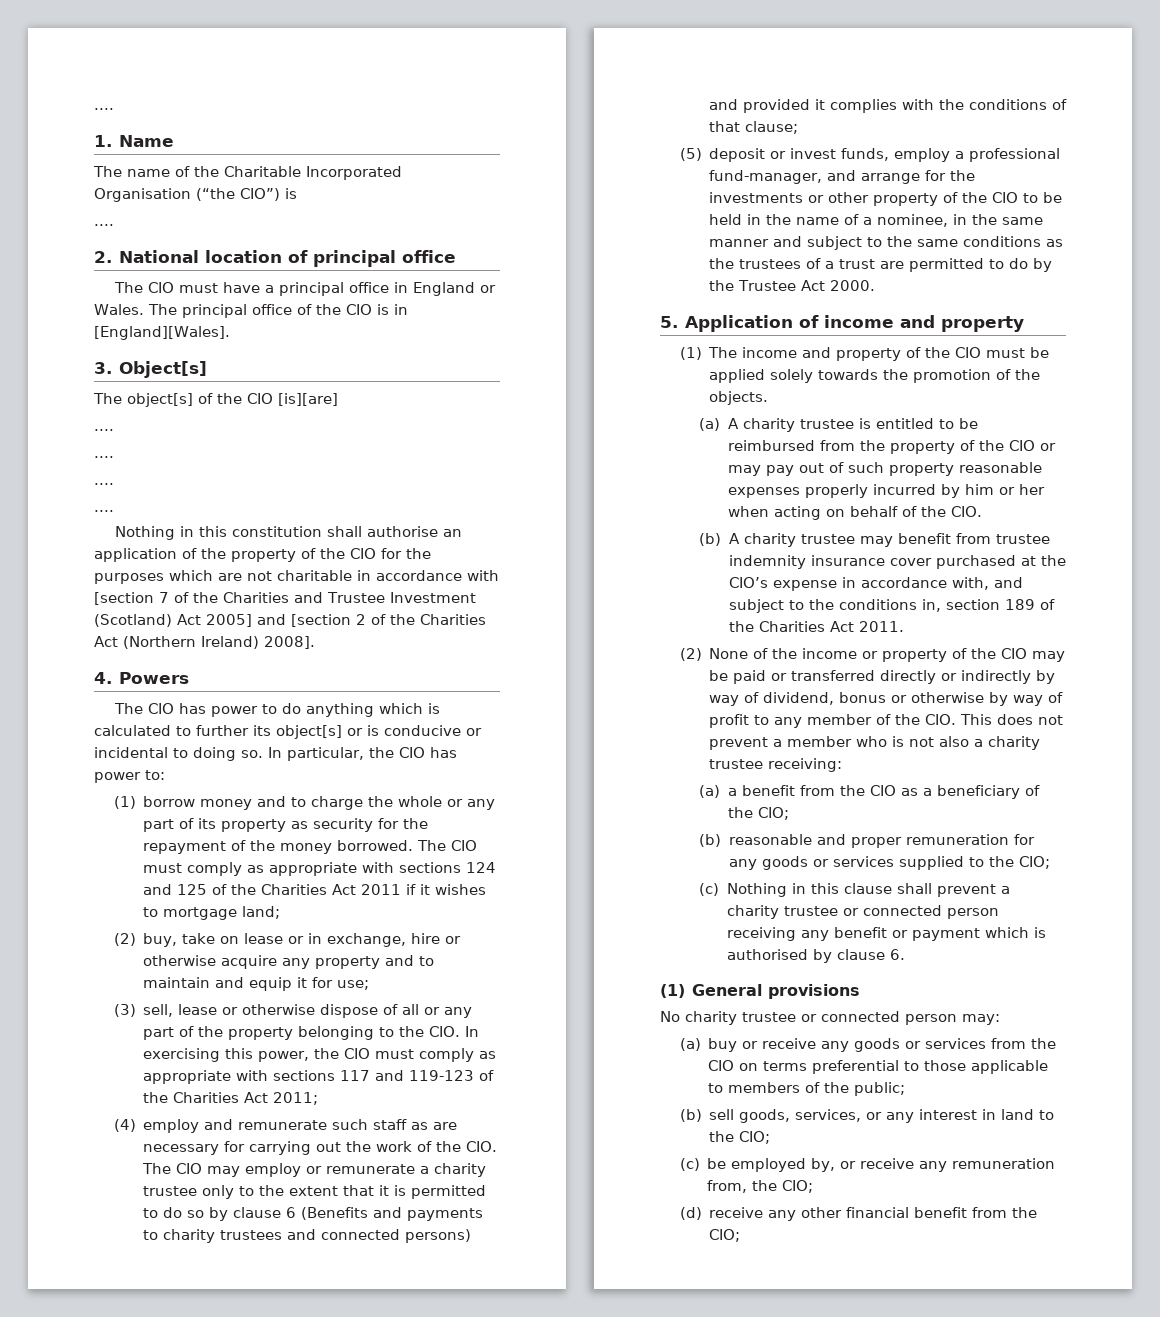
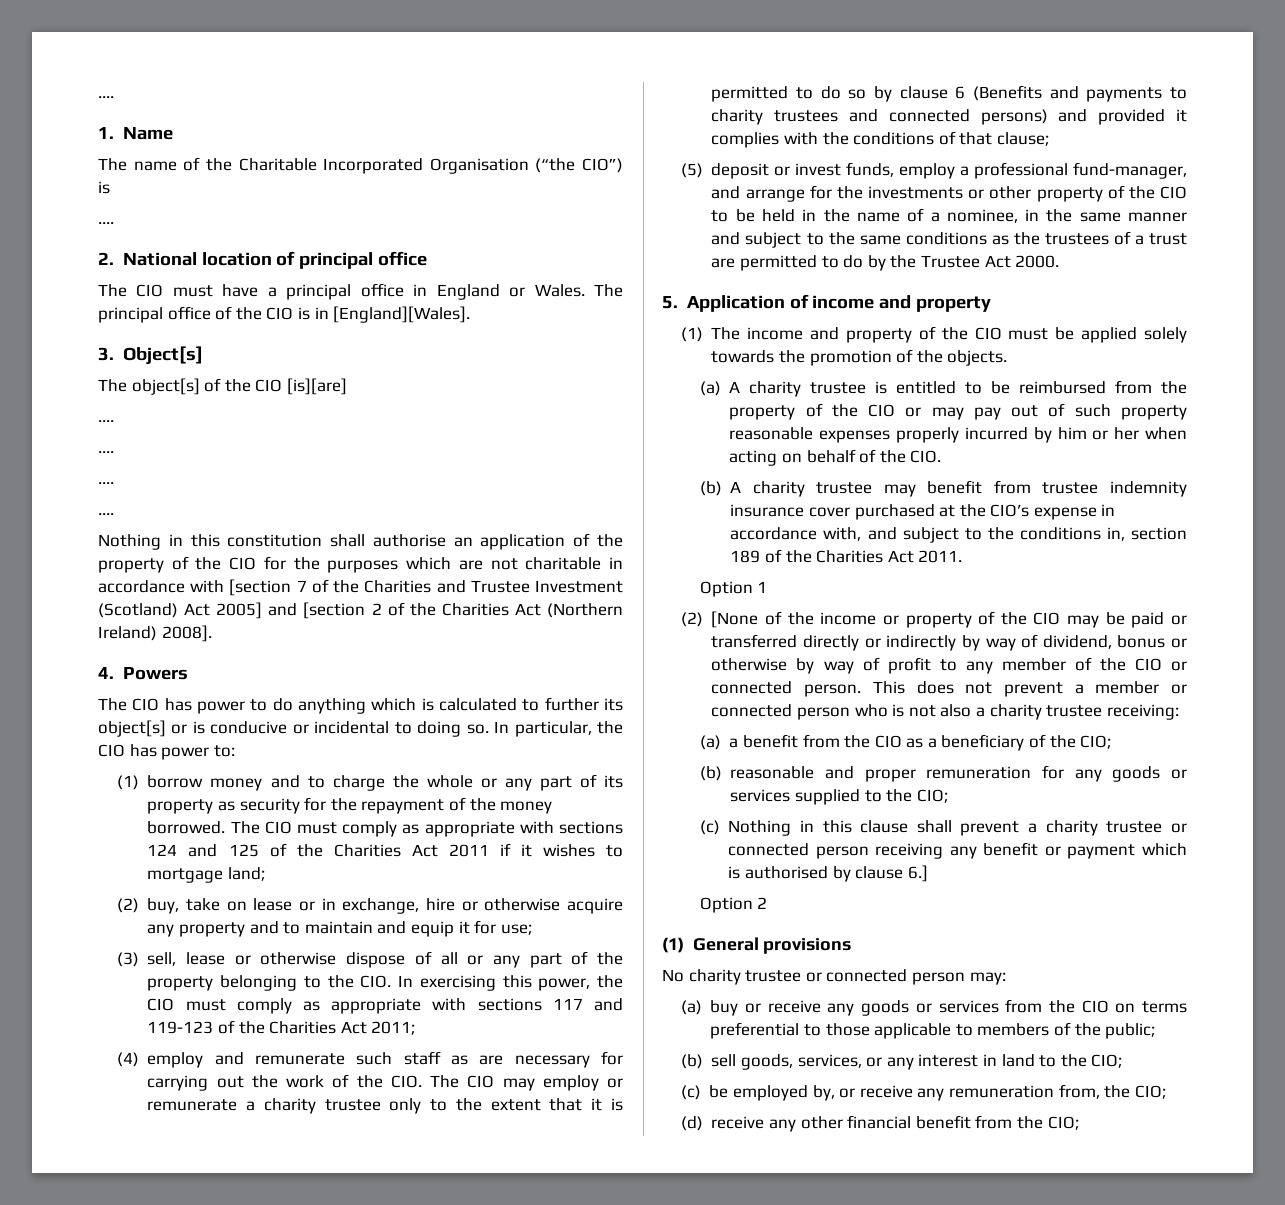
- (2) None of the income or property of the CIO may be paid or transferred directly or indirectly by way of dividend, bonus or otherwise by way of profit to any member of the CIO. This does not prevent a member who is not also a charity trustee receiving:
+ Option 1
+ (2) [None of the income or property of the CIO may be paid or transferred directly or indirectly by way of dividend, bonus or otherwise by way of profit to any member of the CIO or connected person. This does not prevent a member or connected person who is not also a charity trustee receiving:
- (c) Nothing in this clause shall prevent a charity trustee or connected person receiving any benefit or payment which is authorised by clause 6.
+ (c) Nothing in this clause shall prevent a charity trustee or connected person receiving any benefit or payment which is authorised by clause 6.]
+ Option 2

